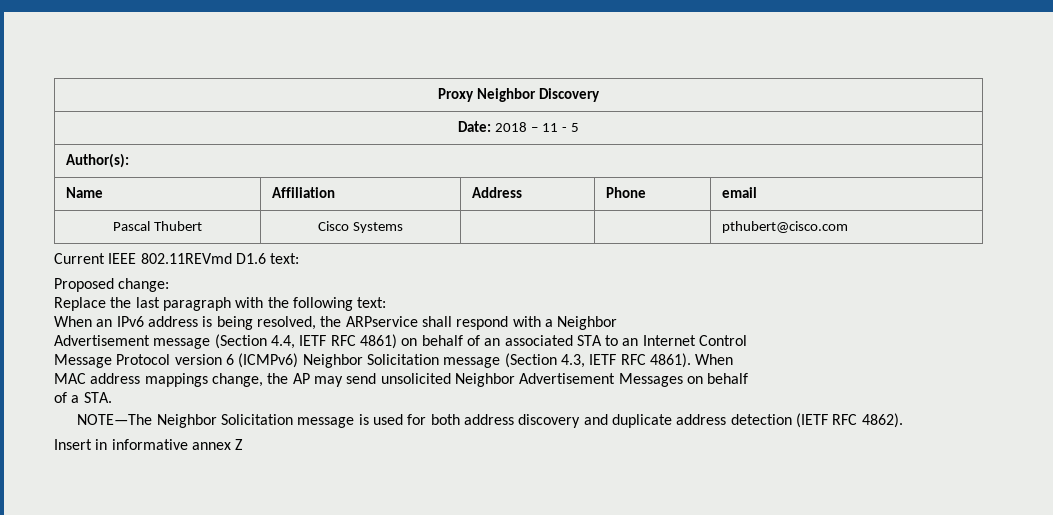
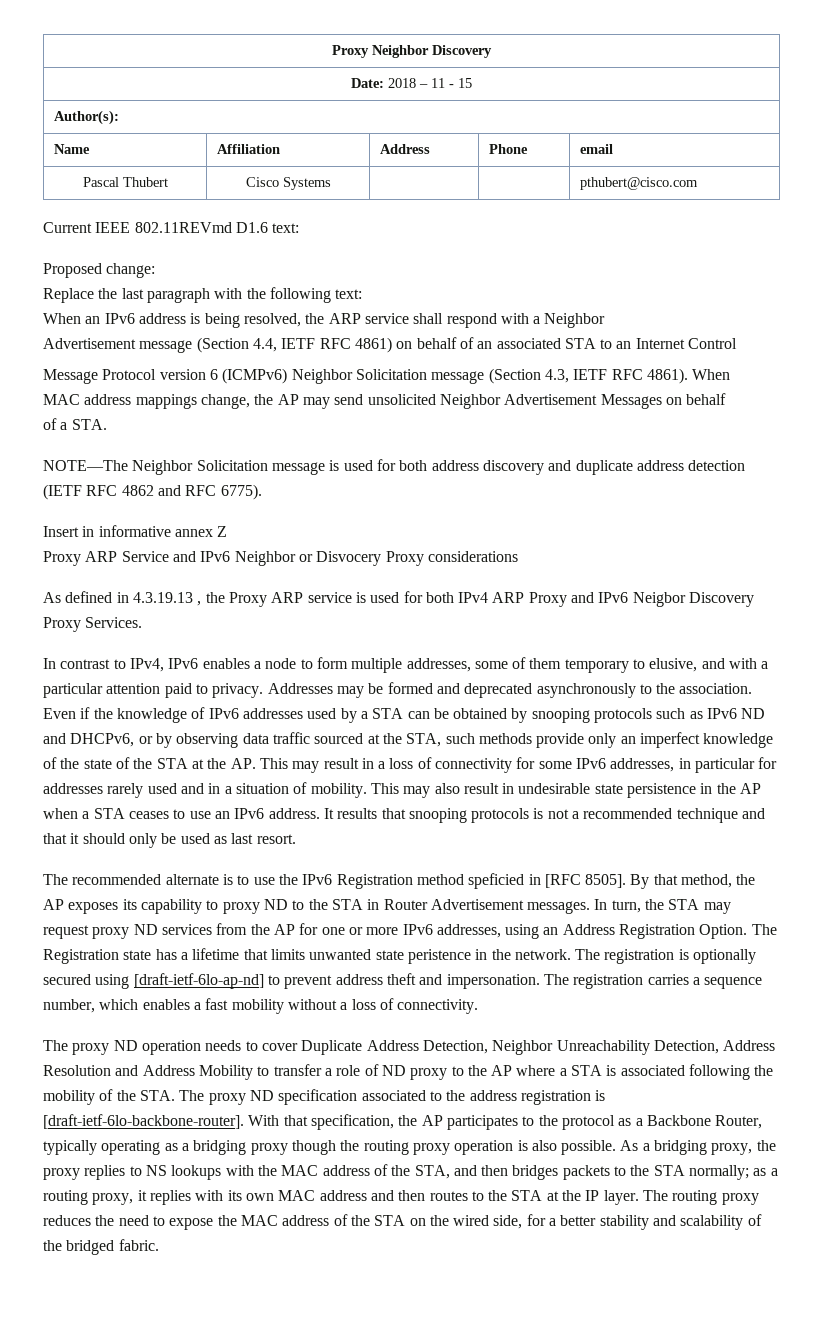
- Date: 2018 – 11 - 5
+ Date: 2018 – 11 - 15
- When an IPv6 address is being resolved, the ARPservice shall respond with a Neighbor
+ When an IPv6 address is being resolved, the ARP service shall respond with a Neighbor
- NOTE—The Neighbor Solicitation message is used for both address discovery and duplicate address detection (IETF RFC 4862).
+ NOTE—The Neighbor Solicitation message is used for both address discovery and duplicate address detection (IETF RFC 4862 and RFC 6775).
+ Proxy ARP Service and IPv6 Neighbor or Disvocery Proxy considerations
+ As defined in 4.3.19.13 , the Proxy ARP service is used for both IPv4 ARP Proxy and IPv6 Neigbor Discovery Proxy Services.
+ In contrast to IPv4, IPv6 enables a node to form multiple addresses, some of them temporary to elusive, and with a particular attention paid to privacy. Addresses may be formed and deprecated asynchronously to the association. Even if the knowledge of IPv6 addresses used by a STA can be obtained by snooping protocols such as IPv6 ND and DHCPv6, or by observing data traffic sourced at the STA, such methods provide only an imperfect knowledge of the state of the STA at the AP. This may result in a loss of connectivity for some IPv6 addresses, in particular for addresses rarely used and in a situation of mobility. This may also result in undesirable state persistence in the AP when a STA ceases to use an IPv6 address. It results that snooping protocols is not a recommended technique and that it should only be used as last resort.
+ The recommended alternate is to use the IPv6 Registration method speficied in [RFC 8505]. By that method, the AP exposes its capability to proxy ND to the STA in Router Advertisement messages. In turn, the STA may request proxy ND services from the AP for one or more IPv6 addresses, using an Address Registration Option. The Registration state has a lifetime that limits unwanted state peristence in the network. The registration is optionally secured using [draft-ietf-6lo-ap-nd] to prevent address theft and impersonation. The registration carries a sequence number, which enables a fast mobility without a loss of connectivity.
+ The proxy ND operation needs to cover Duplicate Address Detection, Neighbor Unreachability Detection, Address Resolution and Address Mobility to transfer a role of ND proxy to the AP where a STA is associated following the mobility of the STA. The proxy ND specification associated to the address registration is [draft-ietf-6lo-backbone-router]. With that specification, the AP participates to the protocol as a Backbone Router, typically operating as a bridging proxy though the routing proxy operation is also possible. As a bridging proxy, the proxy replies to NS lookups with the MAC address of the STA, and then bridges packets to the STA normally; as a routing proxy, it replies with its own MAC address and then routes to the STA at the IP layer. The routing proxy reduces the need to expose the MAC address of the STA on the wired side, for a better stability and scalability of the bridged fabric.

